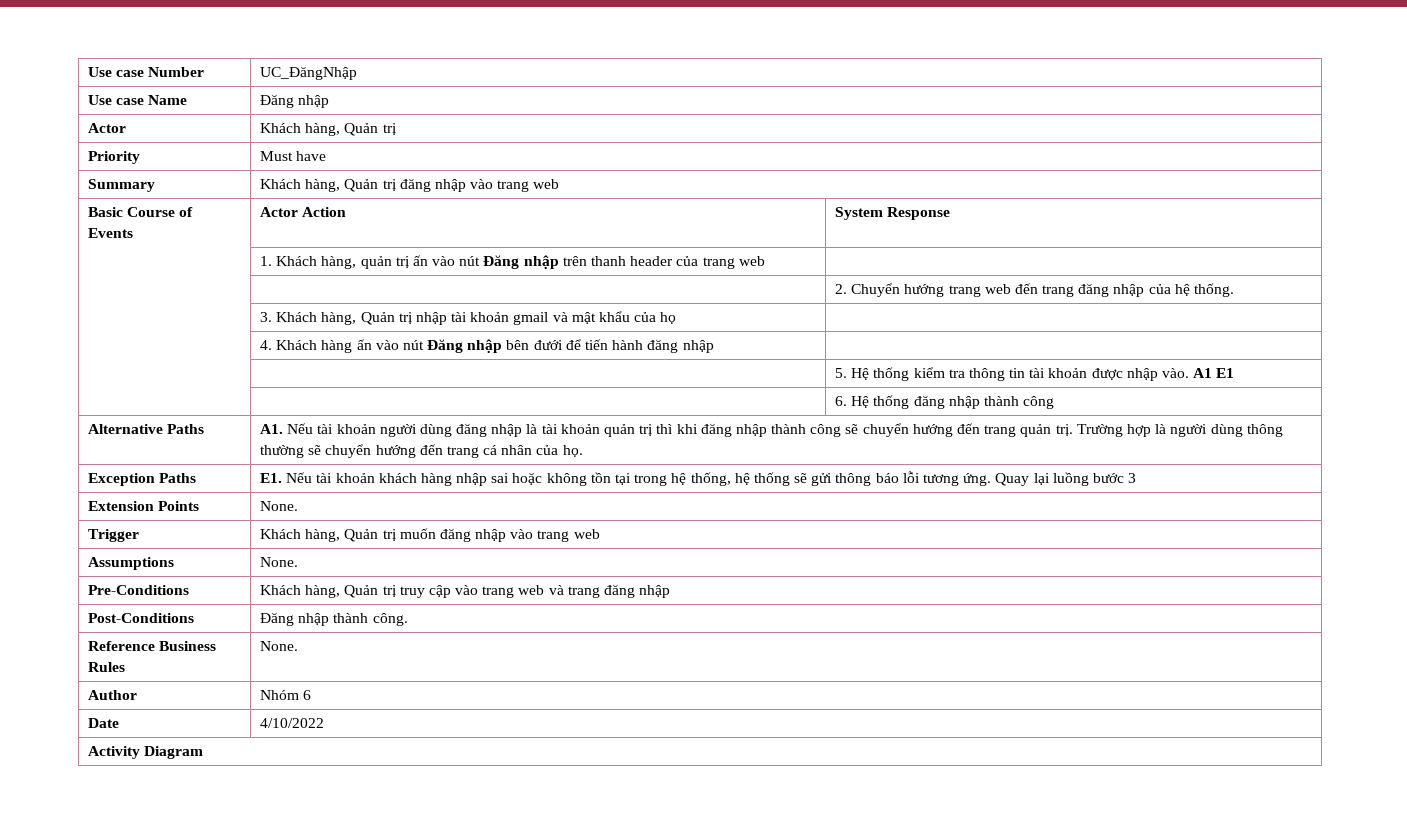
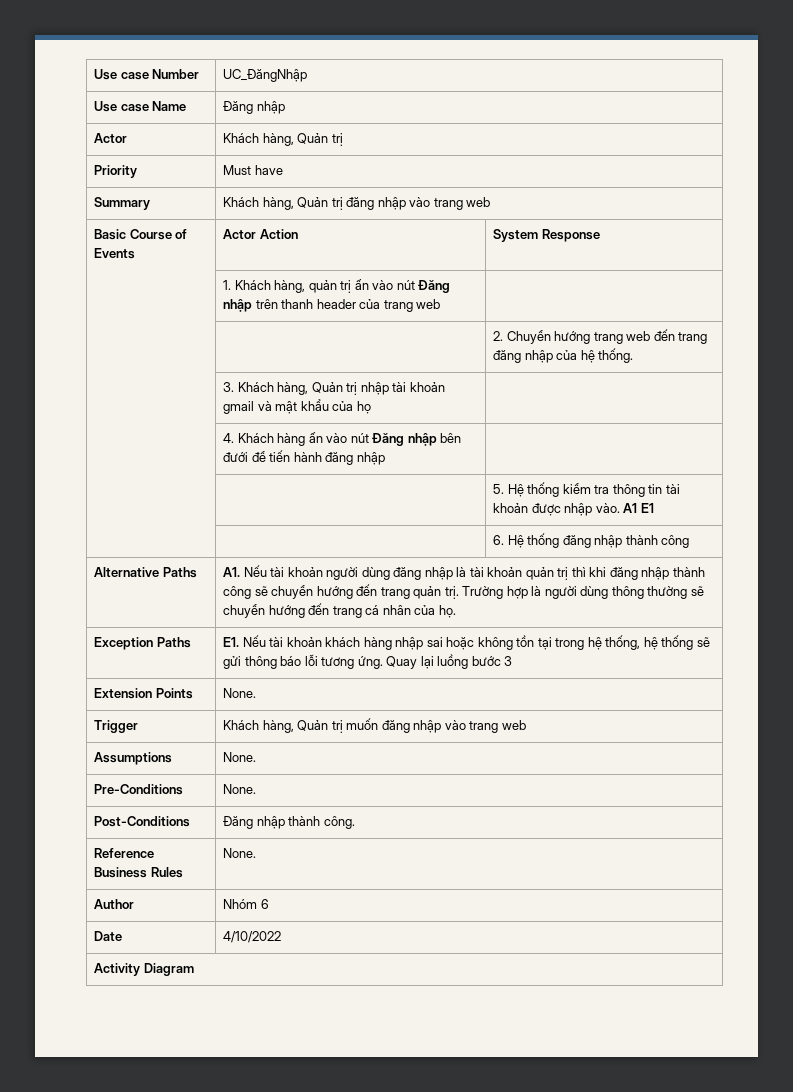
- Pre-Conditions | Khách hàng, Quản trị truy cập vào trang web và trang đăng nhập
+ Pre-Conditions | None.

